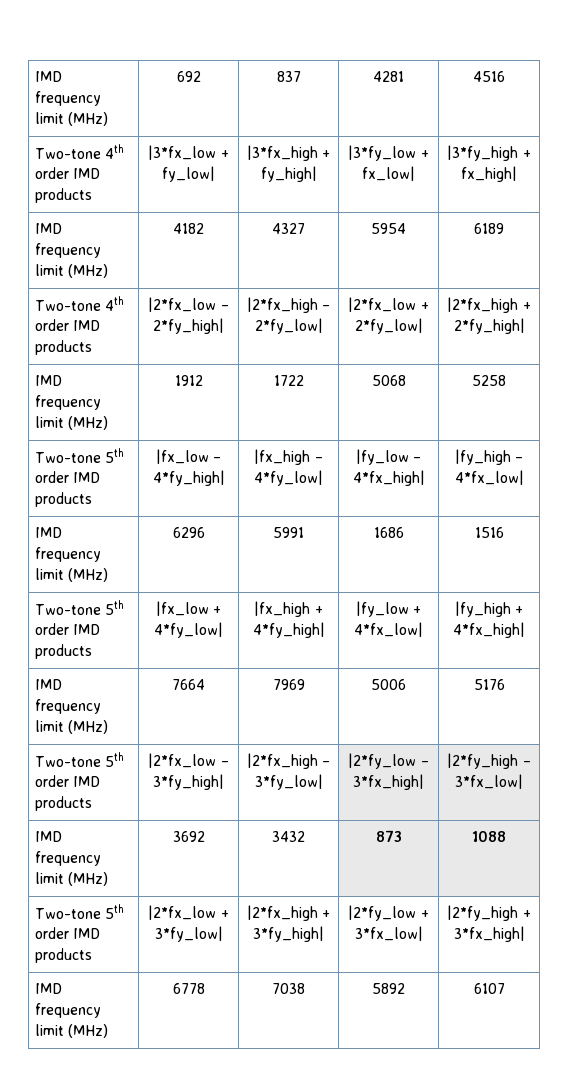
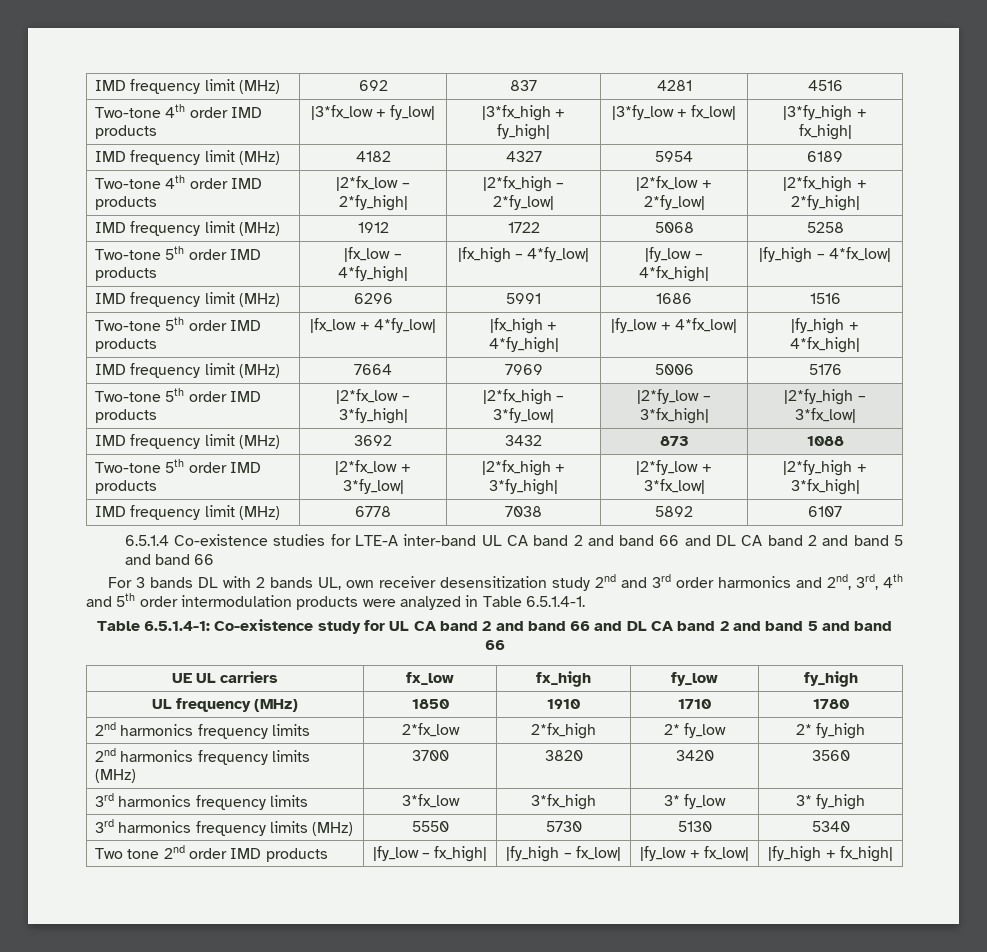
+ 6.5.1.4 Co-existence studies for LTE-A inter-band UL CA band 2 and band 66 and DL CA band 2 and band 5 and band 66
+ For 3 bands DL with 2 bands UL, own receiver desensitization study 2nd and 3rd order harmonics and 2nd, 3rd, 4th and 5th order intermodulation products were analyzed in Table 6.5.1.4-1.
+ Table 6.5.1.4-1: Co-existence study for UL CA band 2 and band 66 and DL CA band 2 and band 5 and band 66
+ UE UL carriers | fx_low | fx_high | fy_low | fy_high
+ UL frequency (MHz) | 1850 | 1910 | 1710 | 1780
+ 2nd harmonics frequency limits | 2*fx_low | 2*fx_high | 2* fy_low | 2* fy_high
+ 2nd harmonics frequency limits (MHz) | 3700 | 3820 | 3420 | 3560
+ 3rd harmonics frequency limits | 3*fx_low | 3*fx_high | 3* fy_low | 3* fy_high
+ 3rd harmonics frequency limits (MHz) | 5550 | 5730 | 5130 | 5340
+ Two tone 2nd order IMD products | |fy_low – fx_high| | |fy_high – fx_low| | |fy_low + fx_low| | |fy_high + fx_high|

